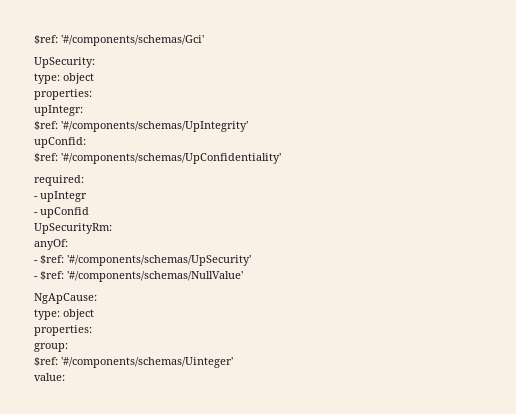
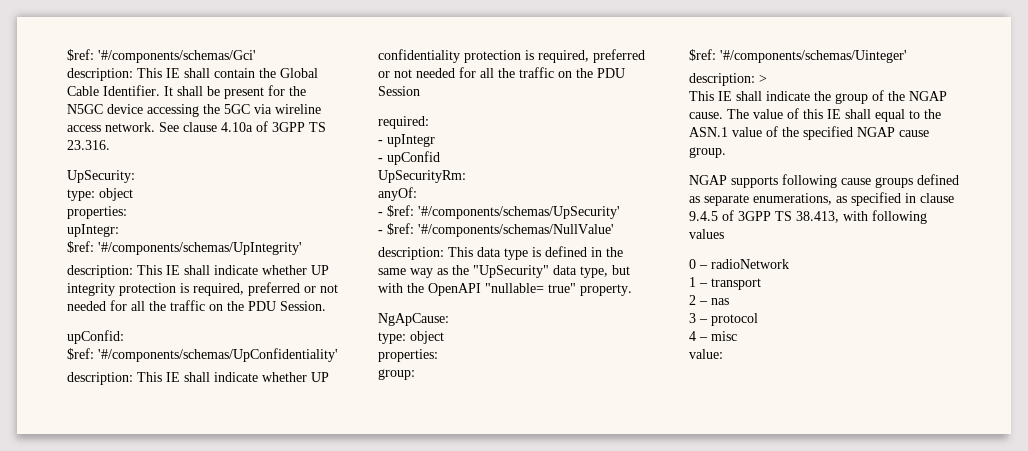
+ description: This IE shall contain the Global Cable Identifier. It shall be present for the N5GC device accessing the 5GC via wireline access network. See clause 4.10a of 3GPP TS 23.316.
+ description: This IE shall indicate whether UP integrity protection is required, preferred or not needed for all the traffic on the PDU Session.
  upConfid:
  $ref: '#/components/schemas/UpConfidentiality'
+ description: This IE shall indicate whether UP confidentiality protection is required, preferred or not needed for all the traffic on the PDU Session
+ description: This data type is defined in the same way as the "UpSecurity" data type, but with the OpenAPI "nullable= true" property.
+ description: >
+ This IE shall indicate the group of the NGAP cause. The value of this IE shall equal to the ASN.1 value of the specified NGAP cause group.
+ NGAP supports following cause groups defined as separate enumerations, as specified in clause 9.4.5 of 3GPP TS 38.413, with following values
+ 0 – radioNetwork
+ 1 – transport
+ 2 – nas
+ 3 – protocol
+ 4 – misc

